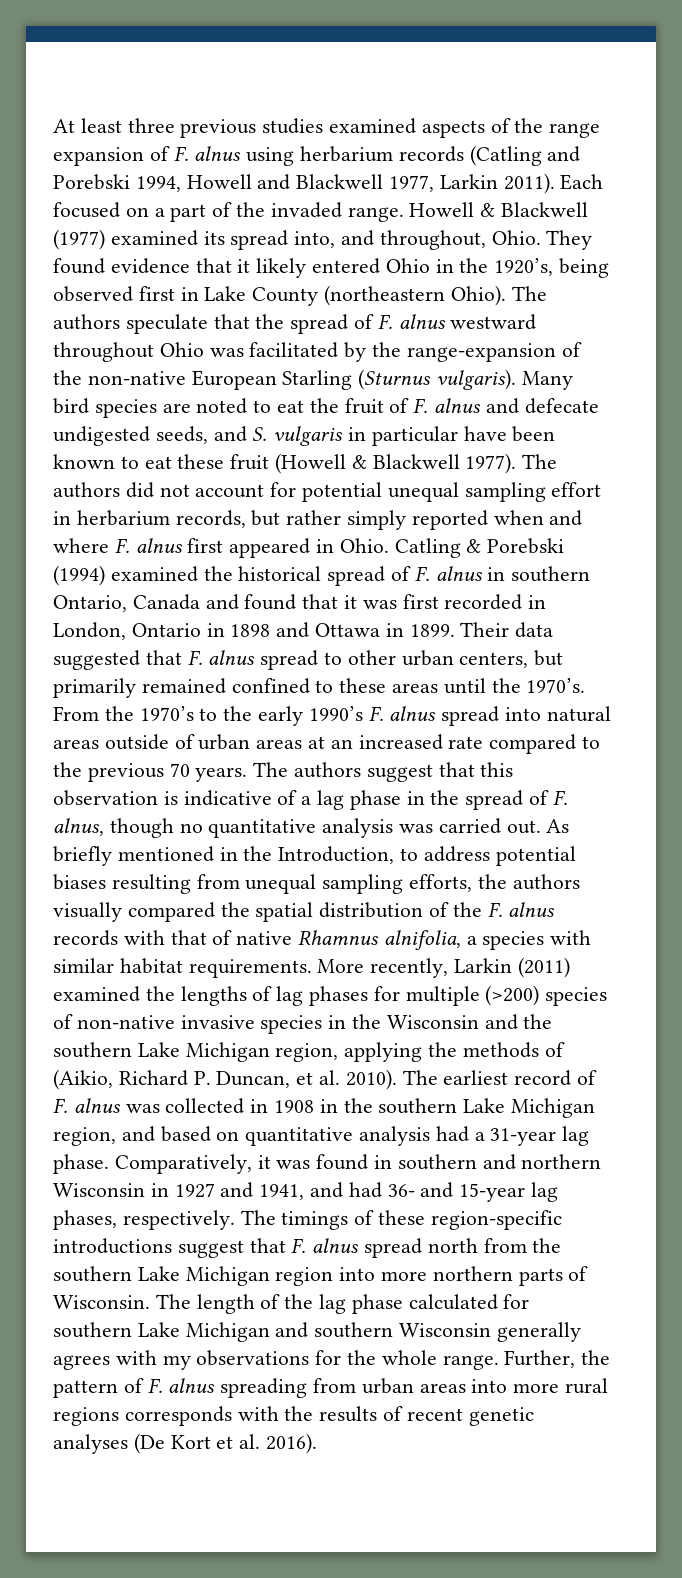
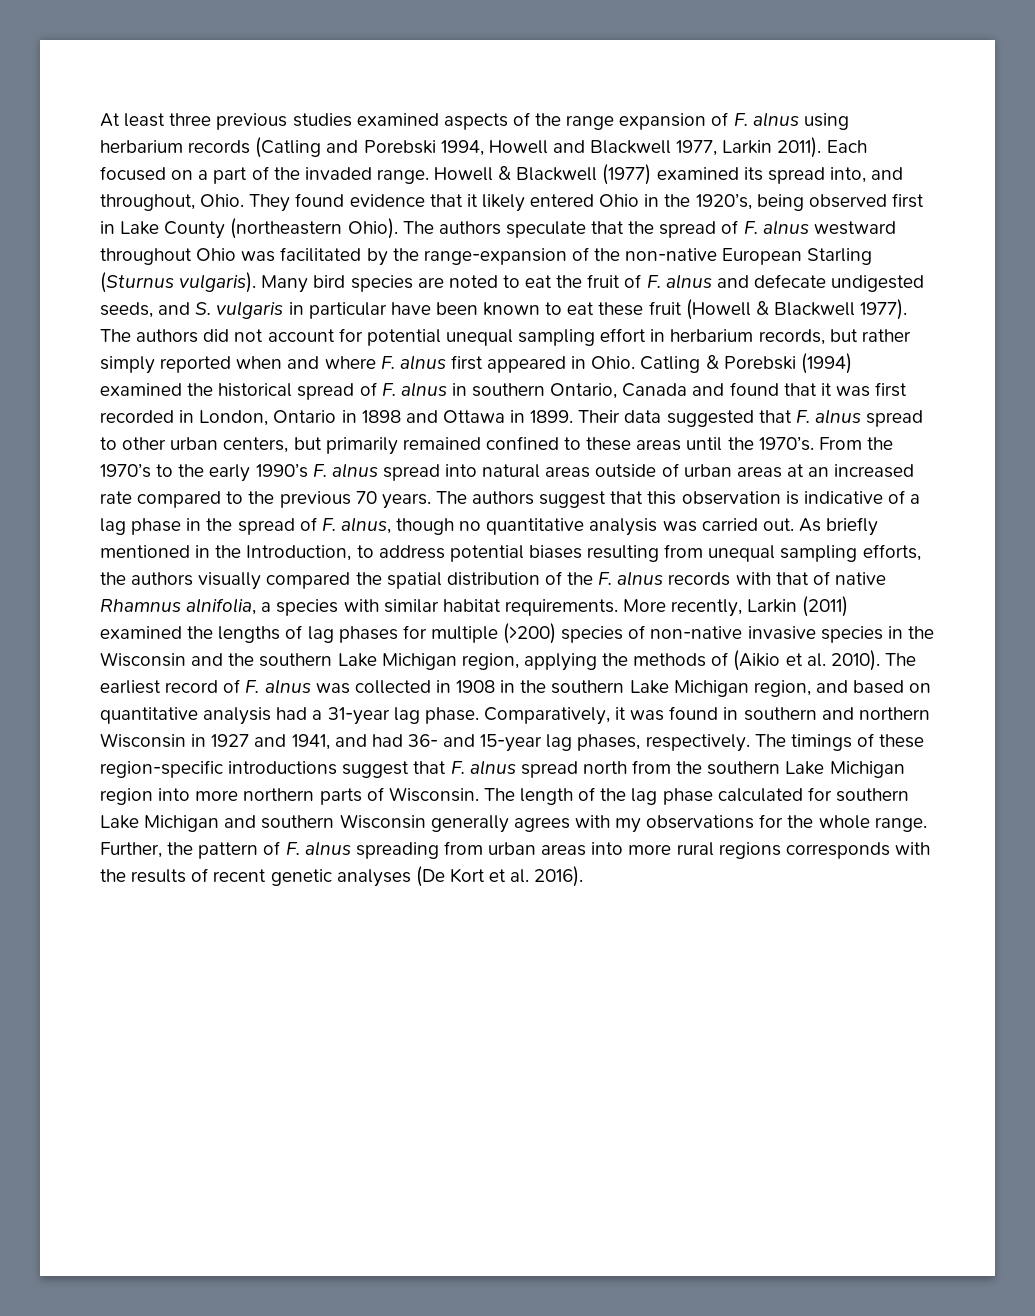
- More recently, Larkin (2011) examined the lengths of lag phases for multiple (>200) species of non-native invasive species in the Wisconsin and the southern Lake Michigan region, applying the methods of (Aikio, Richard P. Duncan, et al. 2010).
+ More recently, Larkin (2011) examined the lengths of lag phases for multiple (>200) species of non-native invasive species in the Wisconsin and the southern Lake Michigan region, applying the methods of (Aikio et al. 2010).

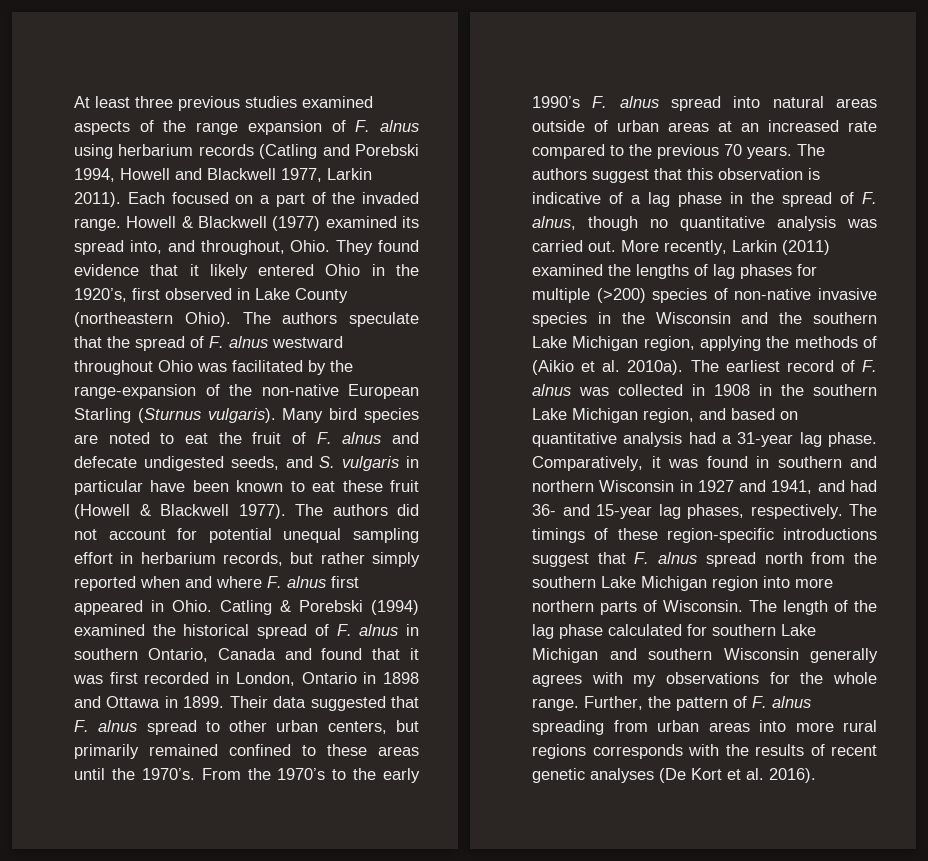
- They found evidence that it likely entered Ohio in the 1920’s, being observed first in Lake County (northeastern Ohio).
+ They found evidence that it likely entered Ohio in the 1920’s, first observed in Lake County (northeastern Ohio).
- As briefly mentioned in the Introduction, to address potential biases resulting from unequal sampling efforts, the authors visually compared the spatial distribution of the F. alnus records with that of native Rhamnus alnifolia, a species with similar habitat requirements.
- More recently, Larkin (2011) examined the lengths of lag phases for multiple (>200) species of non-native invasive species in the Wisconsin and the southern Lake Michigan region, applying the methods of (Aikio et al. 2010).
+ More recently, Larkin (2011) examined the lengths of lag phases for multiple (>200) species of non-native invasive species in the Wisconsin and the southern Lake Michigan region, applying the methods of (Aikio et al. 2010a).

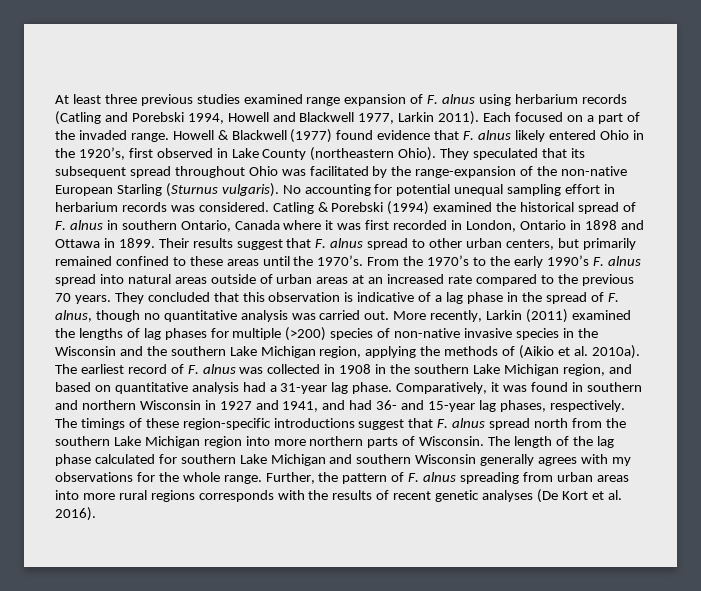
- At least three previous studies examined aspects of the range expansion of F. alnus using herbarium records (Catling and Porebski 1994, Howell and Blackwell 1977, Larkin 2011).
+ At least three previous studies examined range expansion of F. alnus using herbarium records (Catling and Porebski 1994, Howell and Blackwell 1977, Larkin 2011).
- Howell & Blackwell (1977) examined its spread into, and throughout, Ohio. They found evidence that it likely entered Ohio in the 1920’s, first observed in Lake County (northeastern Ohio).
+ Howell & Blackwell (1977) found evidence that F. alnus likely entered Ohio in the 1920’s, first observed in Lake County (northeastern Ohio).
- The authors speculate that the spread of F. alnus westward throughout Ohio was facilitated by the range-expansion of the non-native European Starling (Sturnus vulgaris).
+ They speculated that its subsequent spread throughout Ohio was facilitated by the range-expansion of the non-native European Starling (Sturnus vulgaris).
- Many bird species are noted to eat the fruit of F. alnus and defecate undigested seeds, and S. vulgaris in particular have been known to eat these fruit (Howell & Blackwell 1977). The authors did not account for potential unequal sampling effort in herbarium records, but rather simply reported when and where F. alnus first appeared in Ohio.
+ No accounting for potential unequal sampling effort in herbarium records was considered.
- Catling & Porebski (1994) examined the historical spread of F. alnus in southern Ontario, Canada and found that it was first recorded in London, Ontario in 1898 and Ottawa in 1899.
+ Catling & Porebski (1994) examined the historical spread of F. alnus in southern Ontario, Canada where it was first recorded in London, Ontario in 1898 and Ottawa in 1899.
- Their data suggested that F. alnus spread to other urban centers, but primarily remained confined to these areas until the 1970’s.
+ Their results suggest that F. alnus spread to other urban centers, but primarily remained confined to these areas until the 1970’s.
- The authors suggest that this observation is indicative of a lag phase in the spread of F. alnus, though no quantitative analysis was carried out.
+ They concluded that this observation is indicative of a lag phase in the spread of F. alnus, though no quantitative analysis was carried out.

